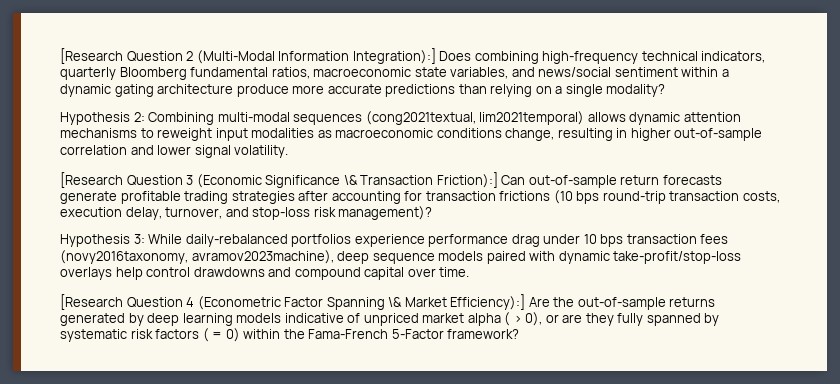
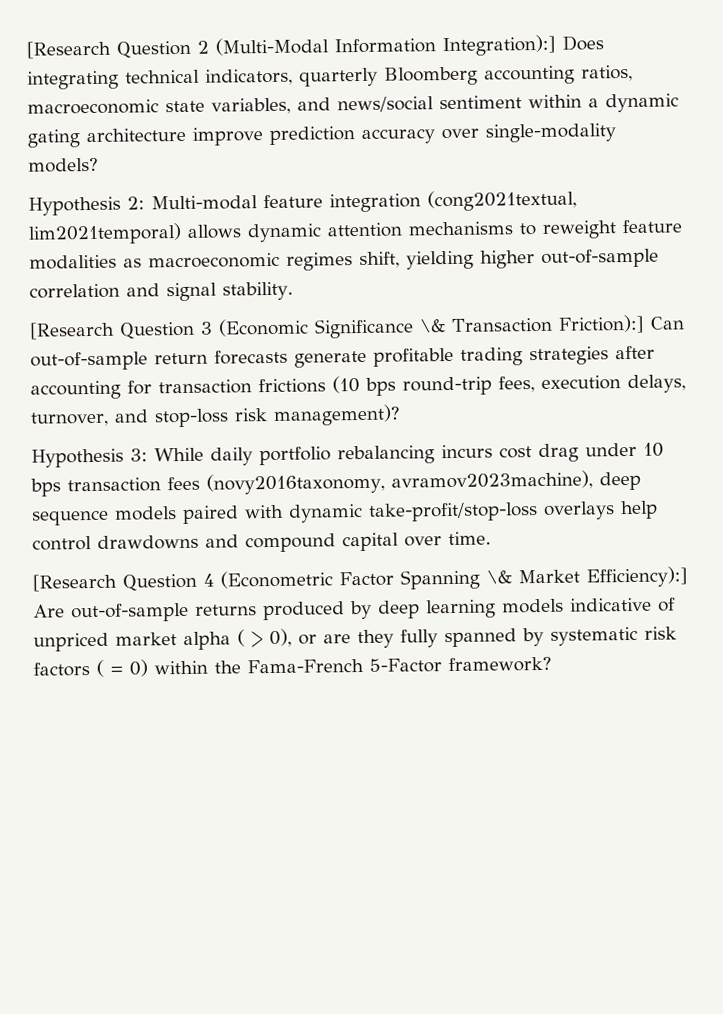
- [Research Question 2 (Multi-Modal Information Integration):] Does combining high-frequency technical indicators, quarterly Bloomberg fundamental ratios, macroeconomic state variables, and news/social sentiment within a dynamic gating architecture produce more accurate predictions than relying on a single modality?
+ [Research Question 2 (Multi-Modal Information Integration):] Does integrating technical indicators, quarterly Bloomberg accounting ratios, macroeconomic state variables, and news/social sentiment within a dynamic gating architecture improve prediction accuracy over single-modality models?
- Hypothesis 2: Combining multi-modal sequences (cong2021textual, lim2021temporal) allows dynamic attention mechanisms to reweight input modalities as macroeconomic conditions change, resulting in higher out-of-sample correlation and lower signal volatility.
+ Hypothesis 2: Multi-modal feature integration (cong2021textual, lim2021temporal) allows dynamic attention mechanisms to reweight feature modalities as macroeconomic regimes shift, yielding higher out-of-sample correlation and signal stability.
- [Research Question 3 (Economic Significance \& Transaction Friction):] Can out-of-sample return forecasts generate profitable trading strategies after accounting for transaction frictions (10 bps round-trip transaction costs, execution delay, turnover, and stop-loss risk management)?
+ [Research Question 3 (Economic Significance \& Transaction Friction):] Can out-of-sample return forecasts generate profitable trading strategies after accounting for transaction frictions (10 bps round-trip fees, execution delays, turnover, and stop-loss risk management)?
- Hypothesis 3: While daily-rebalanced portfolios experience performance drag under 10 bps transaction fees (novy2016taxonomy, avramov2023machine), deep sequence models paired with dynamic take-profit/stop-loss overlays help control drawdowns and compound capital over time.
+ Hypothesis 3: While daily portfolio rebalancing incurs cost drag under 10 bps transaction fees (novy2016taxonomy, avramov2023machine), deep sequence models paired with dynamic take-profit/stop-loss overlays help control drawdowns and compound capital over time.
- [Research Question 4 (Econometric Factor Spanning \& Market Efficiency):] Are the out-of-sample returns generated by deep learning models indicative of unpriced market alpha ( > 0), or are they fully spanned by systematic risk factors ( = 0) within the Fama-French 5-Factor framework?
+ [Research Question 4 (Econometric Factor Spanning \& Market Efficiency):] Are out-of-sample returns produced by deep learning models indicative of unpriced market alpha ( > 0), or are they fully spanned by systematic risk factors ( = 0) within the Fama-French 5-Factor framework?

